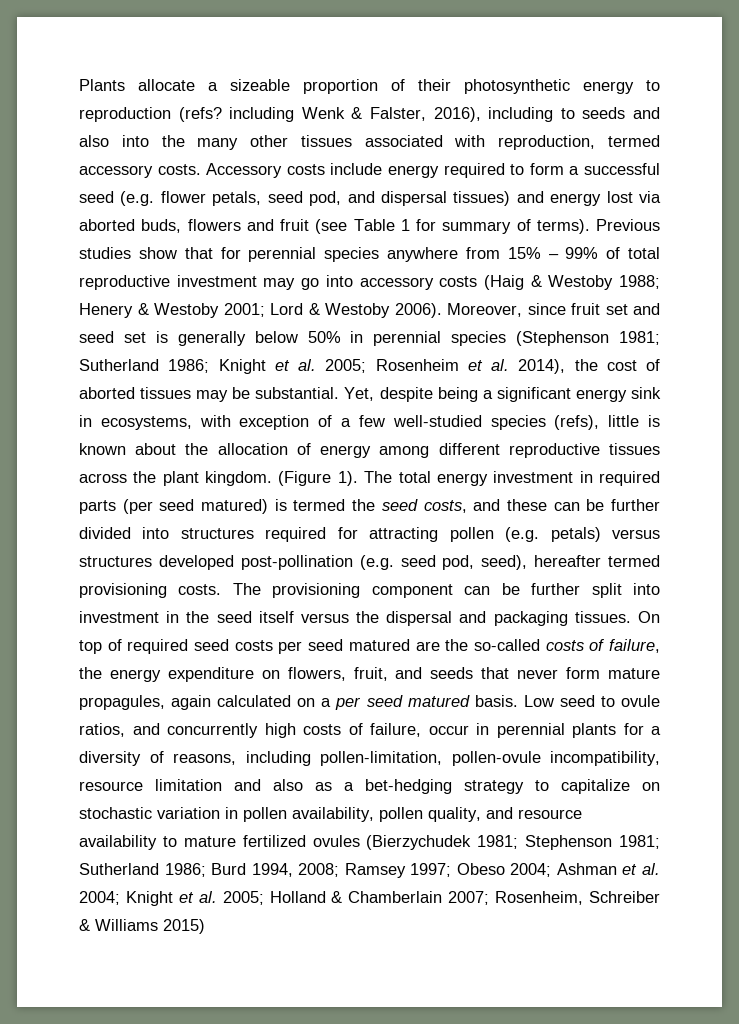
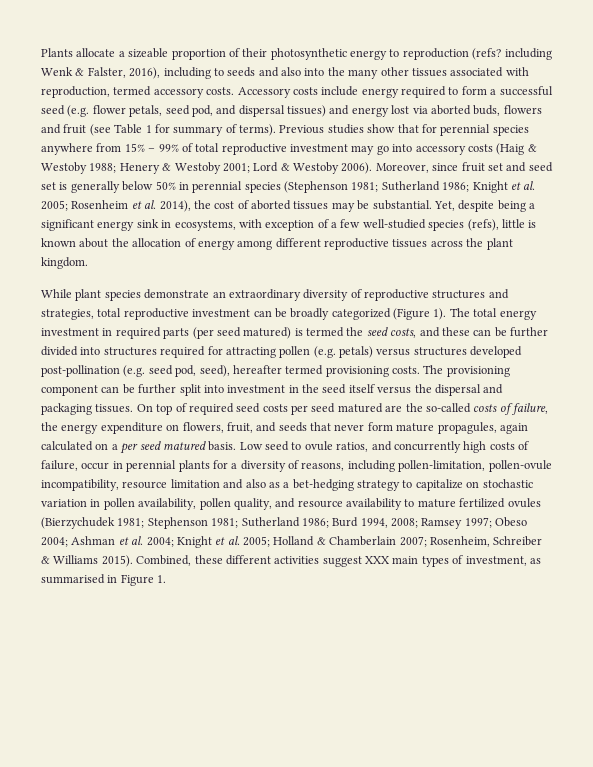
- Yet, despite being a significant energy sink in ecosystems, with exception of a few well-studied species (refs), little is known about the allocation of energy among different reproductive tissues across the plant kingdom. (Figure 1).
+ Yet, despite being a significant energy sink in ecosystems, with exception of a few well-studied species (refs), little is known about the allocation of energy among different reproductive tissues across the plant kingdom.
+ While plant species demonstrate an extraordinary diversity of reproductive structures and strategies, total reproductive investment can be broadly categorized (Figure 1).
- Rosenheim, Schreiber & Williams 2015)
+ Rosenheim, Schreiber & Williams 2015). Combined, these different activities suggest XXX main types of investment, as summarised in Figure 1.

